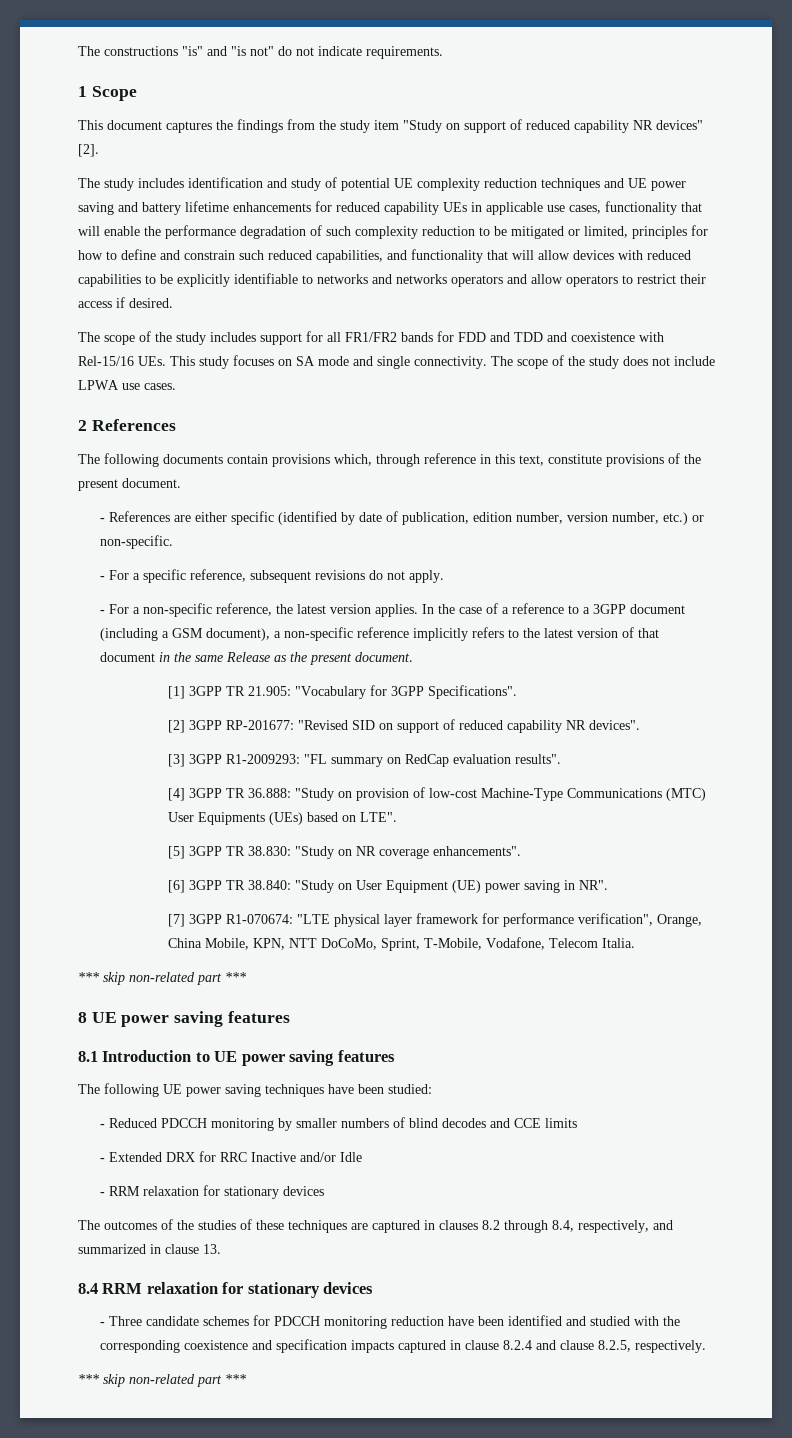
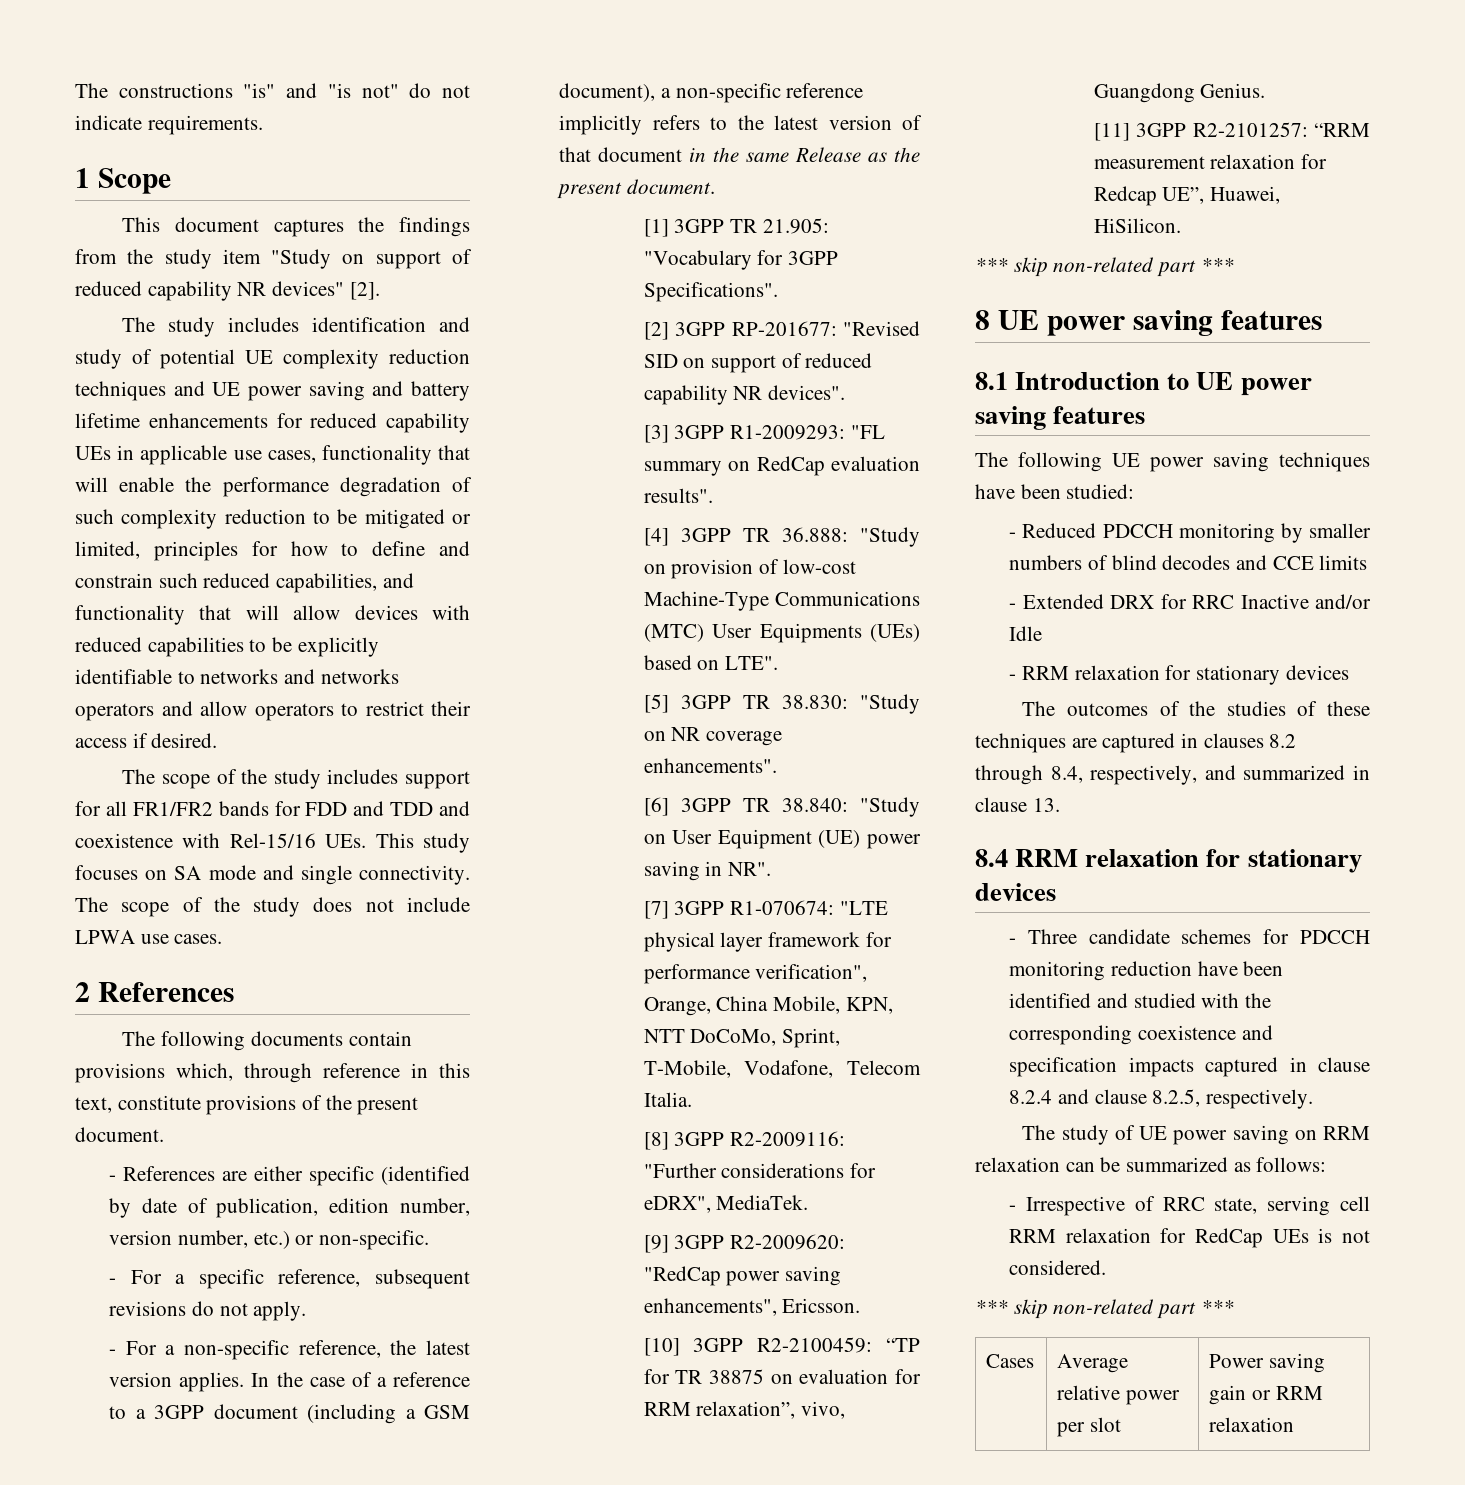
+ [8] 3GPP R2-2009116: "Further considerations for eDRX", MediaTek.
+ [9] 3GPP R2-2009620: "RedCap power saving enhancements", Ericsson.
+ [10] 3GPP R2-2100459: “TP for TR 38875 on evaluation for RRM relaxation”, vivo, Guangdong Genius.
+ [11] 3GPP R2-2101257: “RRM measurement relaxation for Redcap UE”, Huawei, HiSilicon.
  - Three candidate schemes for PDCCH monitoring reduction have been identified and studied with the corresponding coexistence and specification impacts captured in clause 8.2.4 and clause 8.2.5, respectively.
+ The study of UE power saving on RRM relaxation can be summarized as follows:
+ - Irrespective of RRC state, serving cell RRM relaxation for RedCap UEs is not considered.
  *** skip non-related part ***
+ Cases | Average relative power per slot | Power saving gain or RRM relaxation

